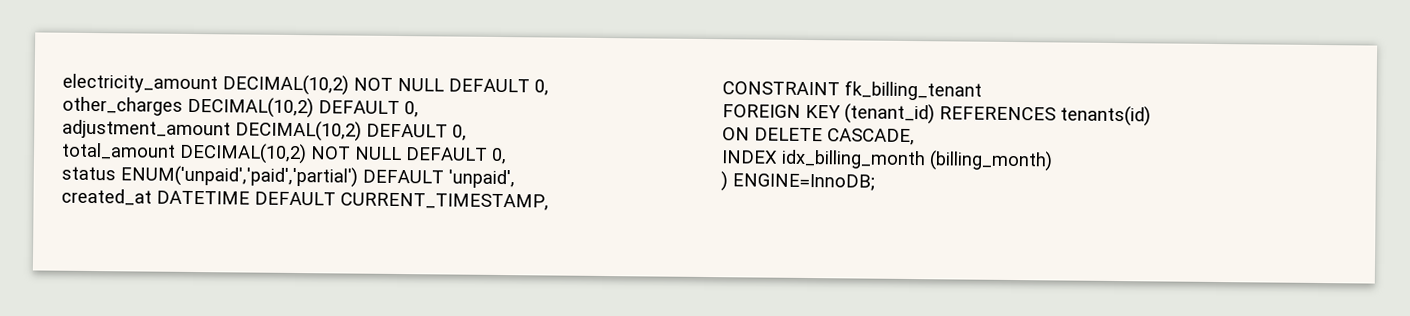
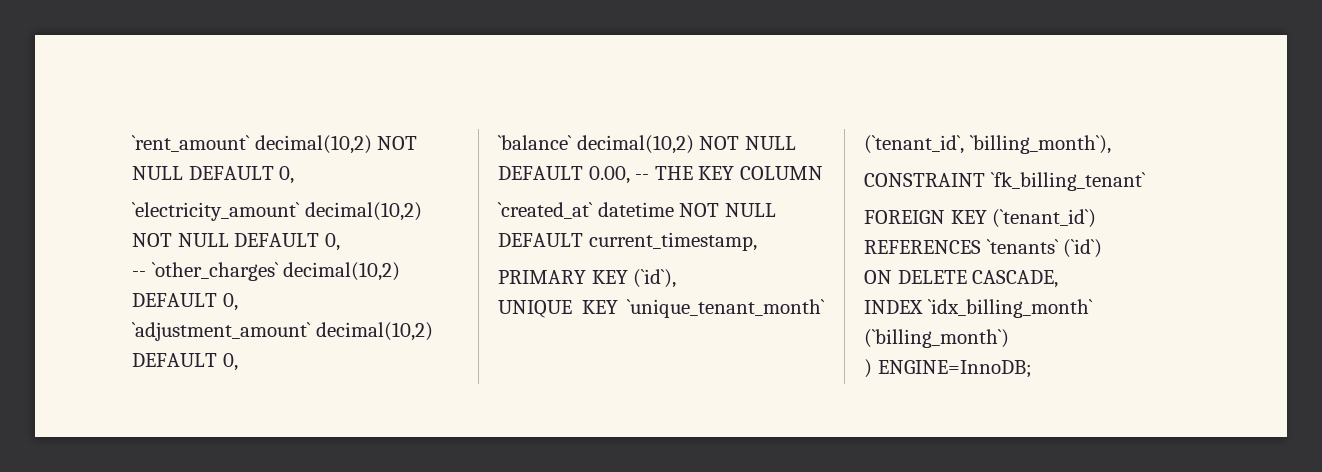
- electricity_amount DECIMAL(10,2) NOT NULL DEFAULT 0,
- other_charges DECIMAL(10,2) DEFAULT 0,
- adjustment_amount DECIMAL(10,2) DEFAULT 0,
- total_amount DECIMAL(10,2) NOT NULL DEFAULT 0,
- status ENUM('unpaid','paid','partial') DEFAULT 'unpaid',
- created_at DATETIME DEFAULT CURRENT_TIMESTAMP,
+ `rent_amount` decimal(10,2) NOT NULL DEFAULT 0,
+ `electricity_amount` decimal(10,2) NOT NULL DEFAULT 0,
+ -- `other_charges` decimal(10,2) DEFAULT 0,
+ `adjustment_amount` decimal(10,2) DEFAULT 0,
+ `balance` decimal(10,2) NOT NULL DEFAULT 0.00, -- THE KEY COLUMN
+ `created_at` datetime NOT NULL DEFAULT current_timestamp,
+ PRIMARY KEY (`id`),
+ UNIQUE KEY `unique_tenant_month` (`tenant_id`, `billing_month`),
- CONSTRAINT fk_billing_tenant
+ CONSTRAINT `fk_billing_tenant`
- FOREIGN KEY (tenant_id) REFERENCES tenants(id)
+ FOREIGN KEY (`tenant_id`) REFERENCES `tenants` (`id`)
- INDEX idx_billing_month (billing_month)
+ INDEX `idx_billing_month` (`billing_month`)

